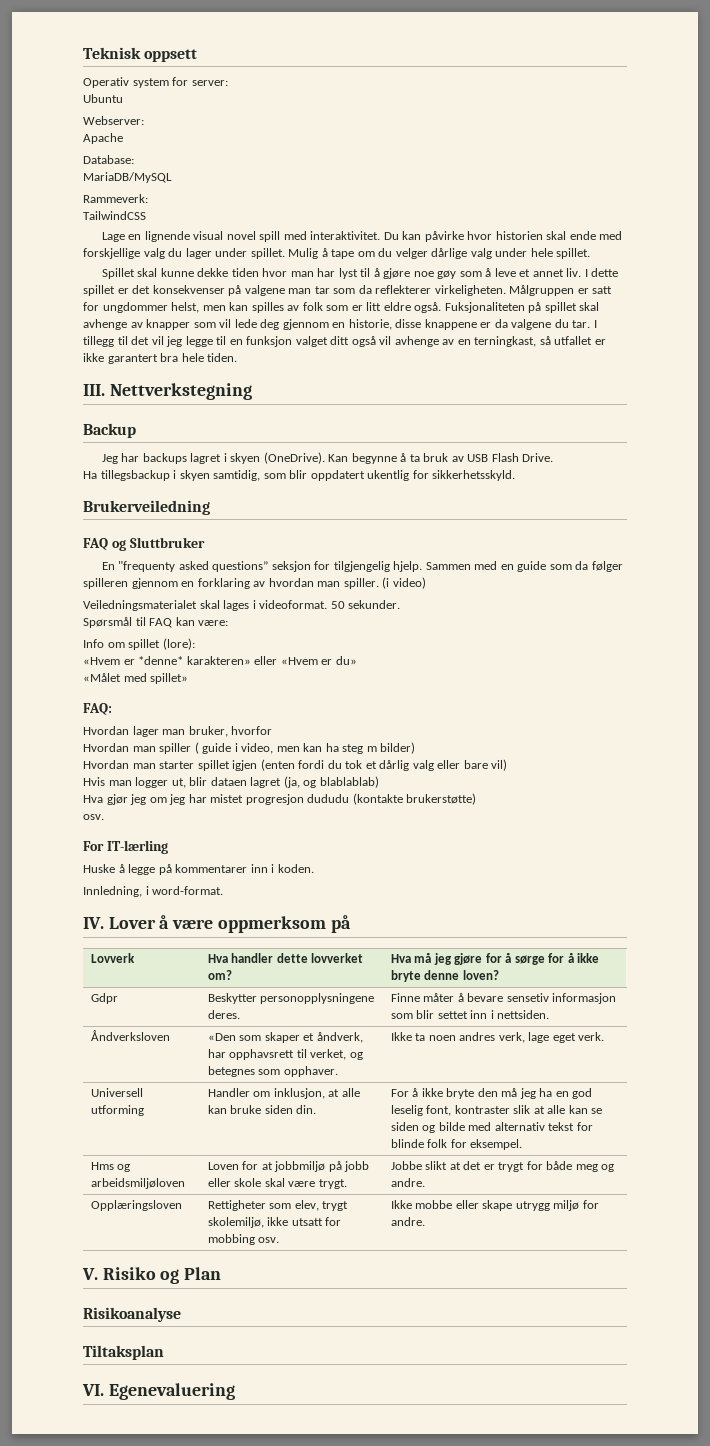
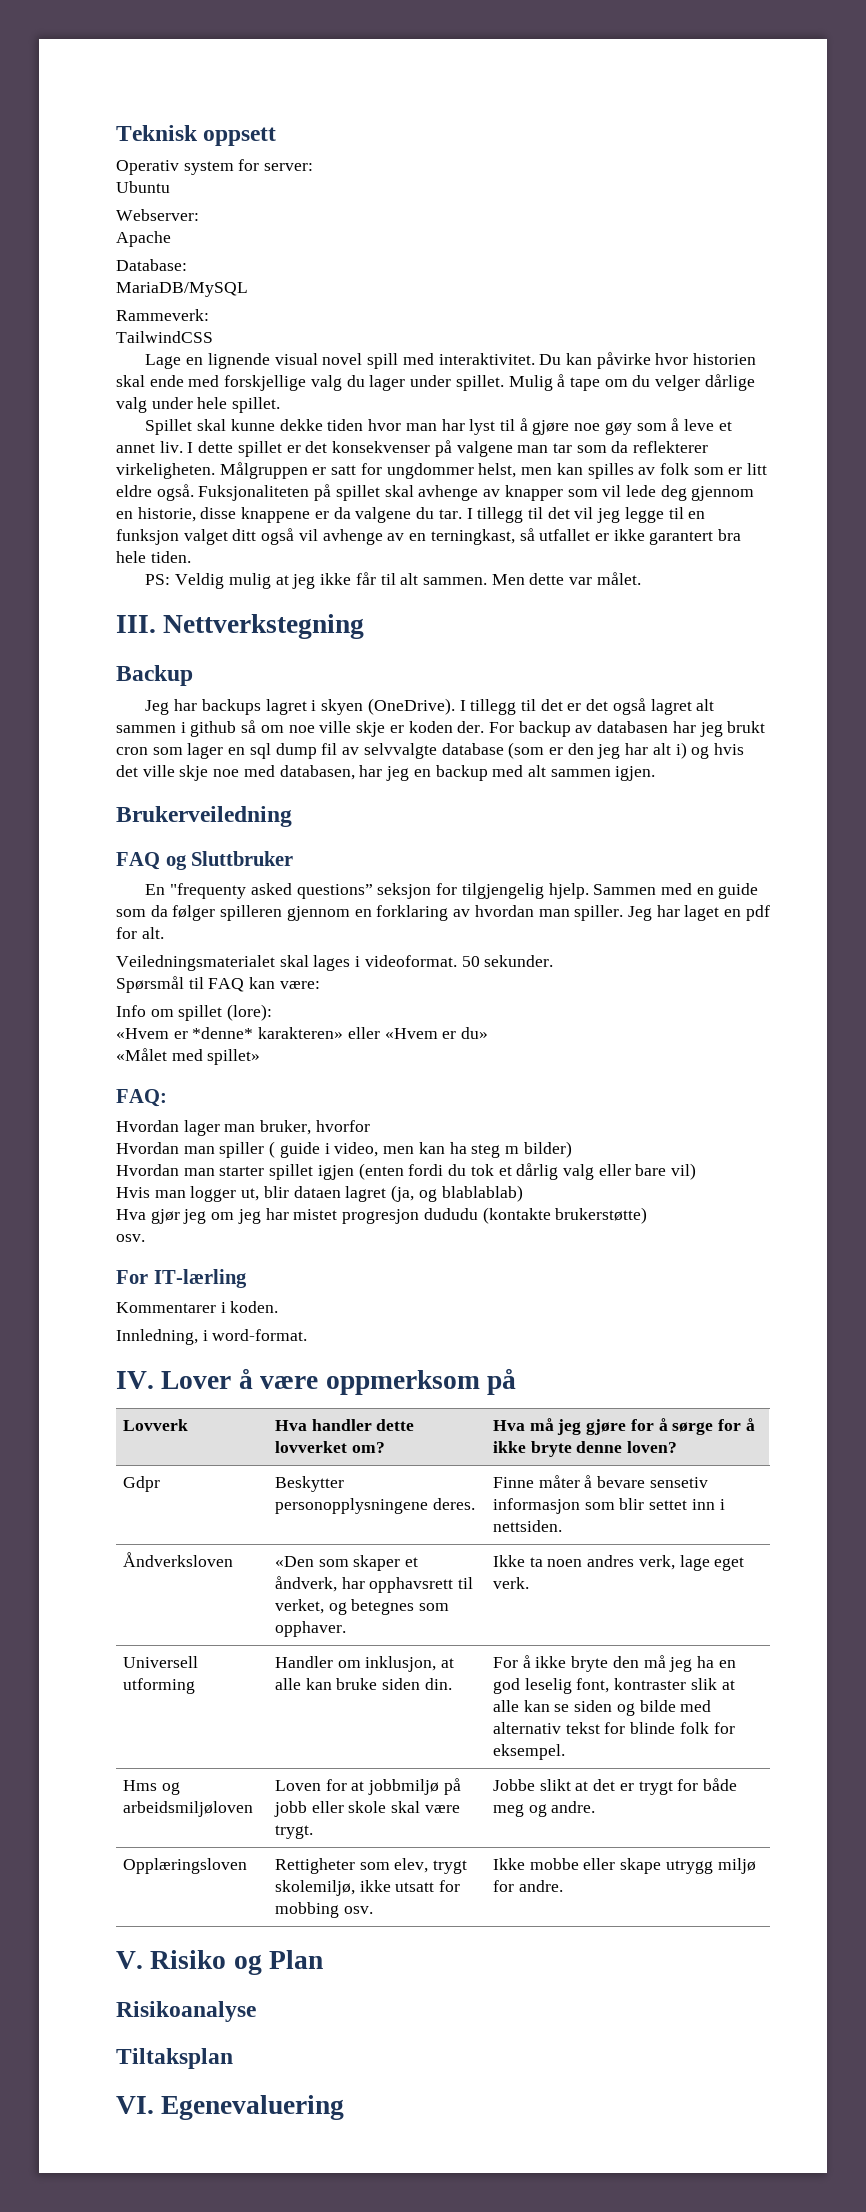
+ PS: Veldig mulig at jeg ikke får til alt sammen. Men dette var målet.
- Kan begynne å ta bruk av USB Flash Drive.
- Ha tillegsbackup i skyen samtidig, som blir oppdatert ukentlig for sikkerhetsskyld.
+ I tillegg til det er det også lagret alt sammen i github så om noe ville skje er koden der. For backup av databasen har jeg brukt cron som lager en sql dump fil av selvvalgte database (som er den jeg har alt i) og hvis det ville skje noe med databasen, har jeg en backup med alt sammen igjen.
- (i video)
+ Jeg har laget en pdf for alt.
- Huske å legge på kommentarer inn i koden.
+ Kommentarer i koden.

